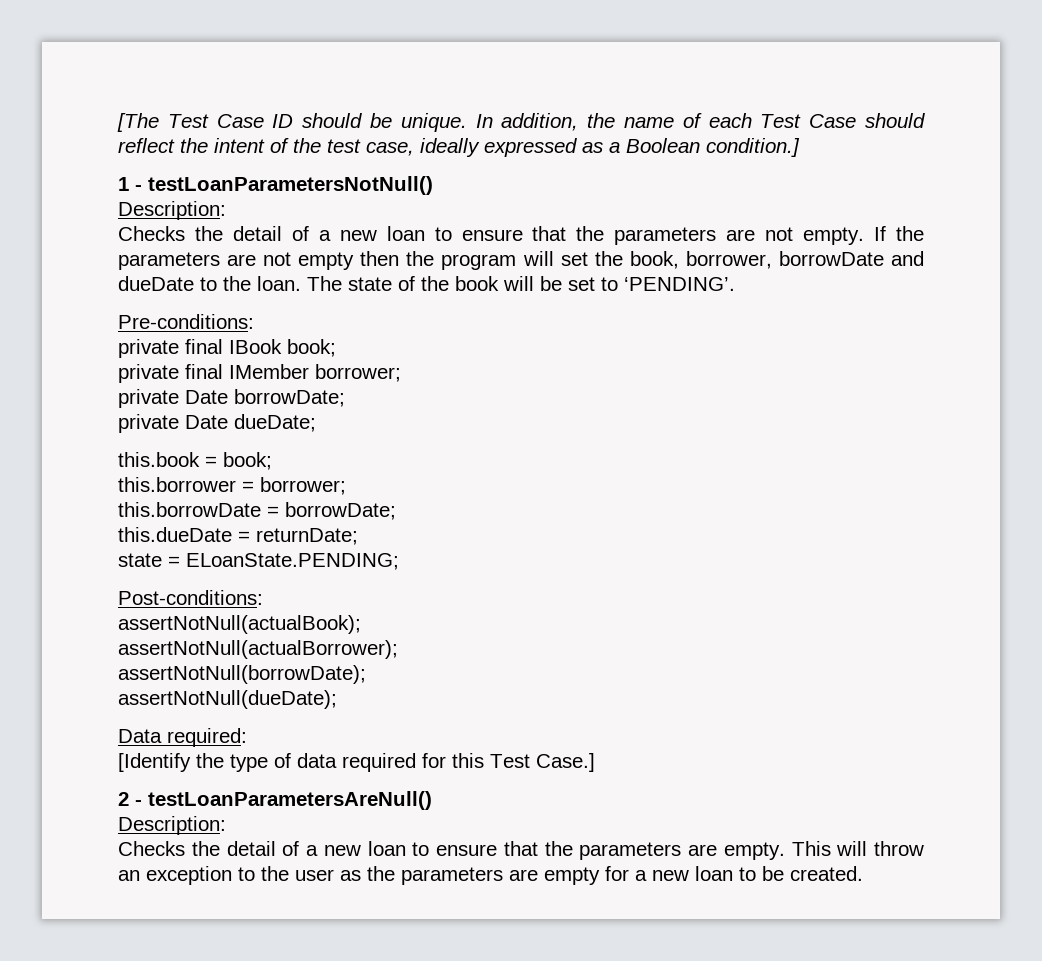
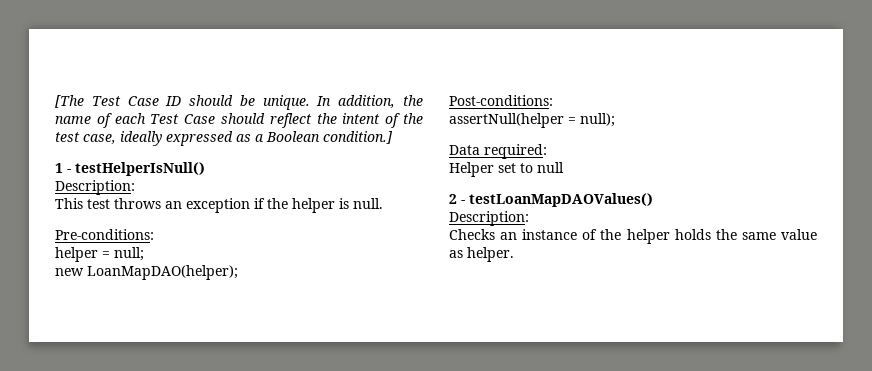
- 1 - testLoanParametersNotNull()
+ 1 - testHelperIsNull()
  Description:
- Checks the detail of a new loan to ensure that the parameters are not empty. If the parameters are not empty then the program will set the book, borrower, borrowDate and dueDate to the loan. The state of the book will be set to ‘PENDING’.
+ This test throws an exception if the helper is null.
  Pre-conditions:
- private final IBook book;
- private final IMember borrower;
- private Date borrowDate;
- private Date dueDate;
- this.book = book;
- this.borrower = borrower;
- this.borrowDate = borrowDate;
- this.dueDate = returnDate;
- state = ELoanState.PENDING;
+ helper = null;
+ new LoanMapDAO(helper);
  Post-conditions:
- assertNotNull(actualBook);
- assertNotNull(actualBorrower);
- assertNotNull(borrowDate);
- assertNotNull(dueDate);
+ assertNull(helper = null);
  Data required:
- [Identify the type of data required for this Test Case.]
- 2 - testLoanParametersAreNull()
+ Helper set to null
+ 2 - testLoanMapDAOValues()
  Description:
- Checks the detail of a new loan to ensure that the parameters are empty. This will throw an exception to the user as the parameters are empty for a new loan to be created.
+ Checks an instance of the helper holds the same value as helper.

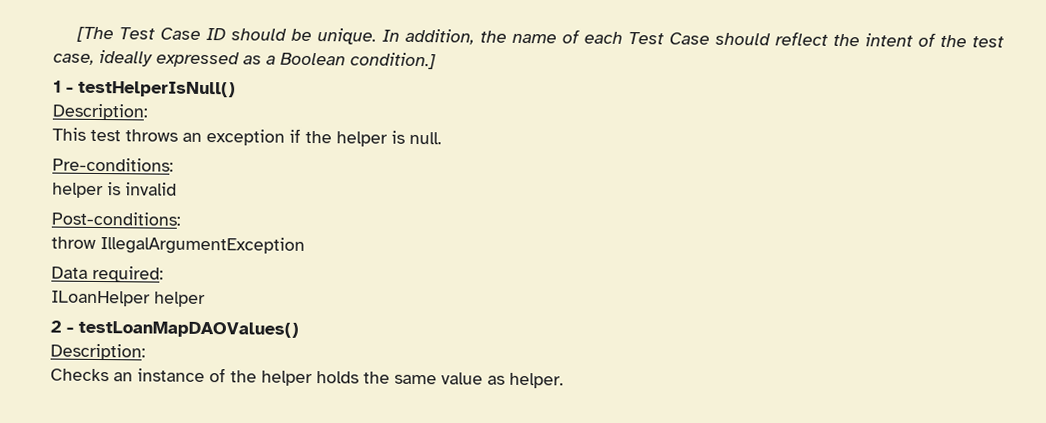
- helper = null;
- new LoanMapDAO(helper);
+ helper is invalid
  Post-conditions:
- assertNull(helper = null);
+ throw IllegalArgumentException
  Data required:
- Helper set to null
+ ILoanHelper helper

